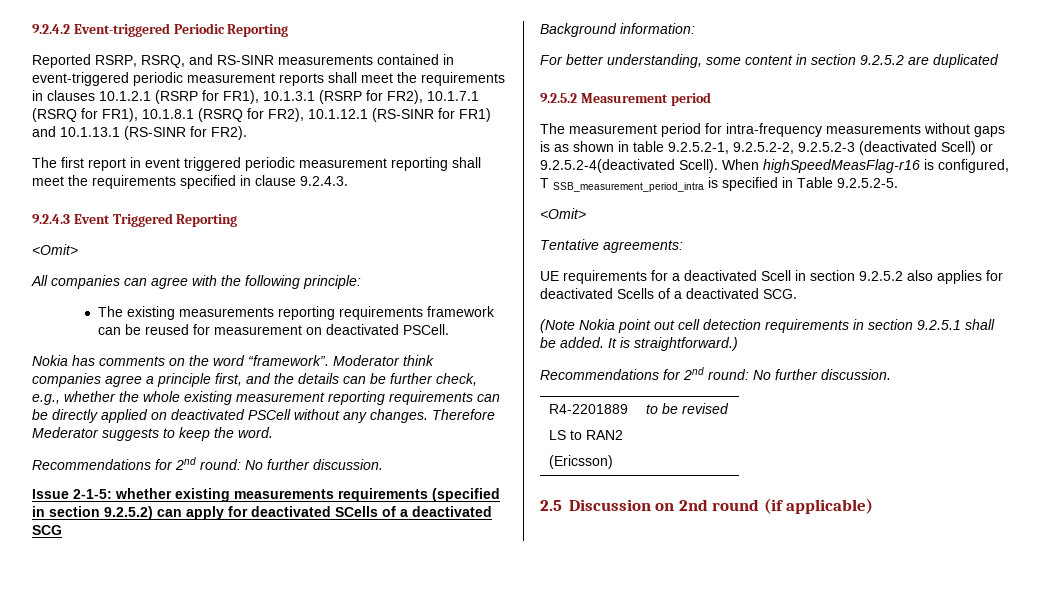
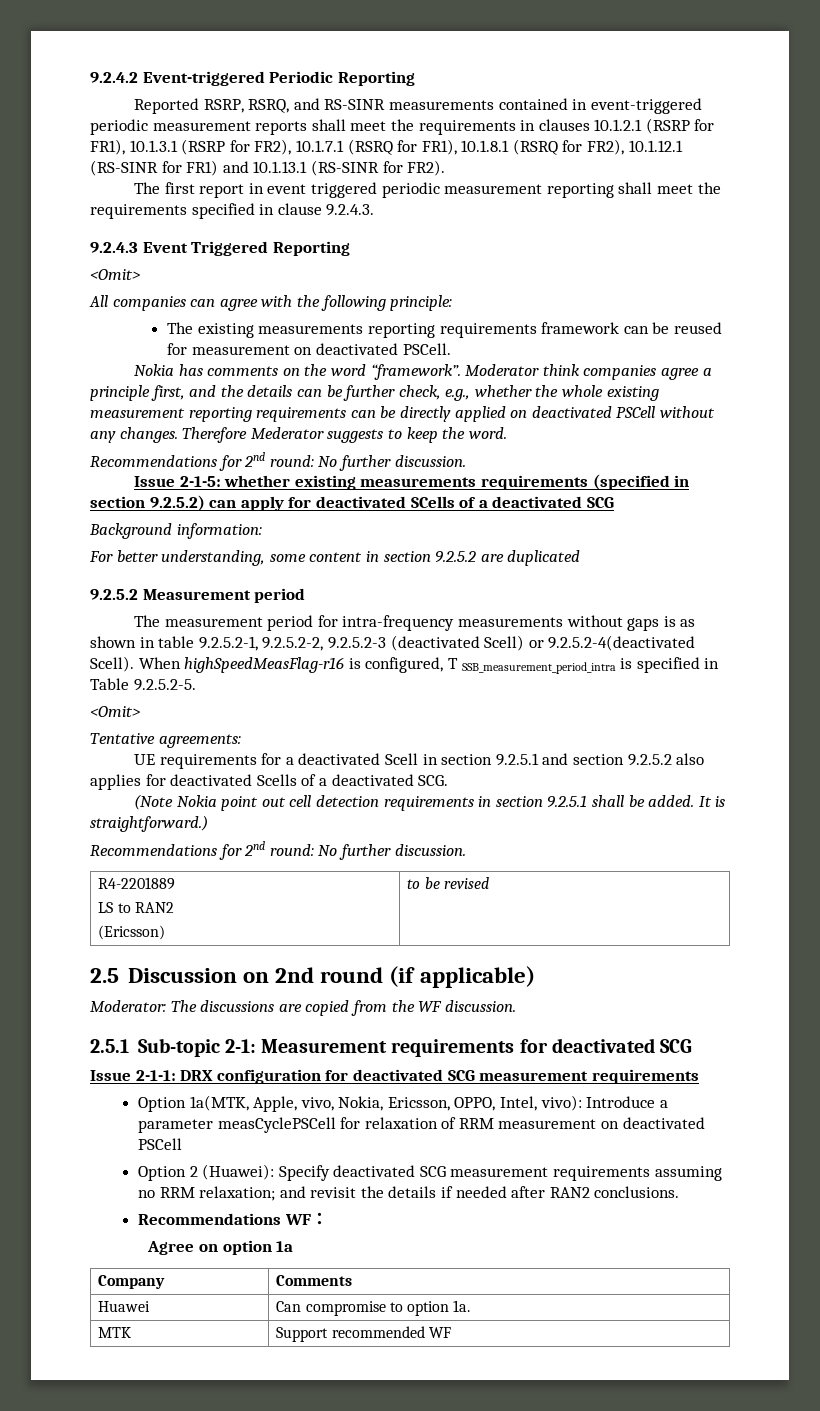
- UE requirements for a deactivated Scell in section 9.2.5.2 also applies for deactivated Scells of a deactivated SCG.
+ UE requirements for a deactivated Scell in section 9.2.5.1 and section 9.2.5.2 also applies for deactivated Scells of a deactivated SCG.
+ Moderator: The discussions are copied from the WF discussion.
+ 2.5.1 Sub-topic 2-1: Measurement requirements for deactivated SCG
+ Issue 2-1-1: DRX configuration for deactivated SCG measurement requirements
+ Option 1a(MTK, Apple, vivo, Nokia, Ericsson, OPPO, Intel, vivo): Introduce a parameter measCyclePSCell for relaxation of RRM measurement on deactivated PSCell
+ Option 2 (Huawei): Specify deactivated SCG measurement requirements assuming no RRM relaxation; and revisit the details if needed after RAN2 conclusions.
+ Recommendations WF：
+ Agree on option 1a
+ Company | Comments
+ Huawei | Can compromise to option 1a.
+ MTK | Support recommended WF

